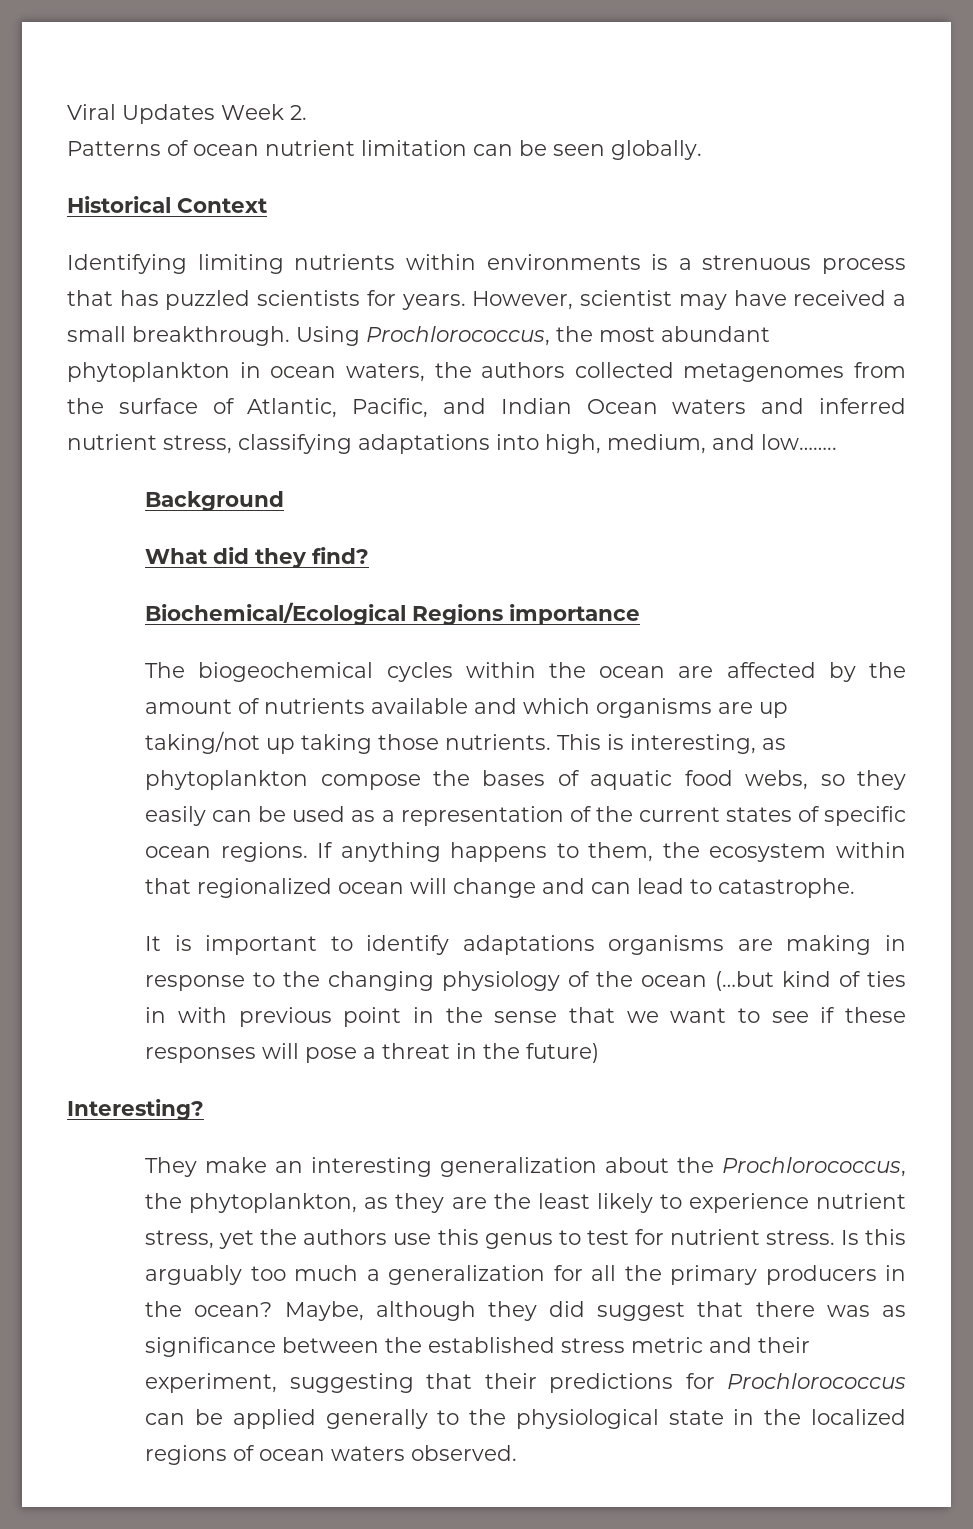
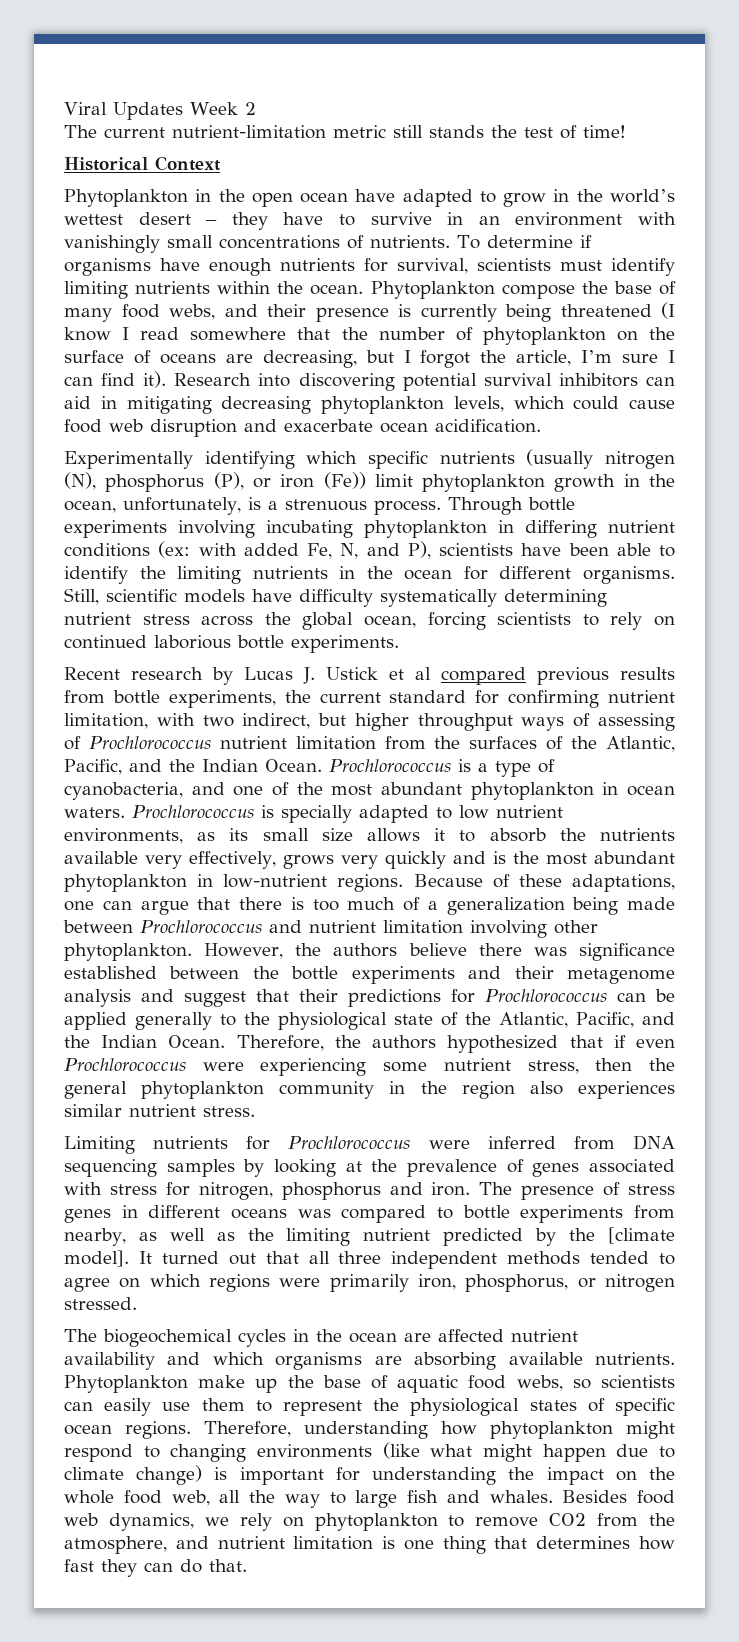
- Viral Updates Week 2.
- Patterns of ocean nutrient limitation can be seen globally.
+ Viral Updates Week 2
+ The current nutrient-limitation metric still stands the test of time!
  Historical Context
- Identifying limiting nutrients within environments is a strenuous process that has puzzled scientists for years. However, scientist may have received a small breakthrough. Using Prochlorococcus, the most abundant phytoplankton in ocean waters, the authors collected metagenomes from the surface of Atlantic, Pacific, and Indian Ocean waters and inferred nutrient stress, classifying adaptations into high, medium, and low……..
- Background
- What did they find?
- Biochemical/Ecological Regions importance
- The biogeochemical cycles within the ocean are affected by the amount of nutrients available and which organisms are up taking/not up taking those nutrients. This is interesting, as phytoplankton compose the bases of aquatic food webs, so they easily can be used as a representation of the current states of specific ocean regions. If anything happens to them, the ecosystem within that regionalized ocean will change and can lead to catastrophe.
- It is important to identify adaptations organisms are making in response to the changing physiology of the ocean (…but kind of ties in with previous point in the sense that we want to see if these responses will pose a threat in the future)
- Interesting?
- They make an interesting generalization about the Prochlorococcus, the phytoplankton, as they are the least likely to experience nutrient stress, yet the authors use this genus to test for nutrient stress. Is this arguably too much a generalization for all the primary producers in the ocean? Maybe, although they did suggest that there was as significance between the established stress metric and their experiment, suggesting that their predictions for Prochlorococcus can be applied generally to the physiological state in the localized regions of ocean waters observed.
+ Phytoplankton in the open ocean have adapted to grow in the world’s wettest desert – they have to survive in an environment with vanishingly small concentrations of nutrients. To determine if organisms have enough nutrients for survival, scientists must identify limiting nutrients within the ocean. Phytoplankton compose the base of many food webs, and their presence is currently being threatened (I know I read somewhere that the number of phytoplankton on the surface of oceans are decreasing, but I forgot the article, I’m sure I can find it). Research into discovering potential survival inhibitors can aid in mitigating decreasing phytoplankton levels, which could cause food web disruption and exacerbate ocean acidification.
+ Experimentally identifying which specific nutrients (usually nitrogen (N), phosphorus (P), or iron (Fe)) limit phytoplankton growth in the ocean, unfortunately, is a strenuous process. Through bottle experiments involving incubating phytoplankton in differing nutrient conditions (ex: with added Fe, N, and P), scientists have been able to identify the limiting nutrients in the ocean for different organisms. Still, scientific models have difficulty systematically determining nutrient stress across the global ocean, forcing scientists to rely on continued laborious bottle experiments.
+ Recent research by Lucas J. Ustick et al compared previous results from bottle experiments, the current standard for confirming nutrient limitation, with two indirect, but higher throughput ways of assessing of Prochlorococcus nutrient limitation from the surfaces of the Atlantic, Pacific, and the Indian Ocean. Prochlorococcus is a type of cyanobacteria, and one of the most abundant phytoplankton in ocean waters. Prochlorococcus is specially adapted to low nutrient environments, as its small size allows it to absorb the nutrients available very effectively, grows very quickly and is the most abundant phytoplankton in low-nutrient regions. Because of these adaptations, one can argue that there is too much of a generalization being made between Prochlorococcus and nutrient limitation involving other phytoplankton. However, the authors believe there was significance established between the bottle experiments and their metagenome analysis and suggest that their predictions for Prochlorococcus can be applied generally to the physiological state of the Atlantic, Pacific, and the Indian Ocean. Therefore, the authors hypothesized that if even Prochlorococcus were experiencing some nutrient stress, then the general phytoplankton community in the region also experiences similar nutrient stress.
+ Limiting nutrients for Prochlorococcus were inferred from DNA sequencing samples by looking at the prevalence of genes associated with stress for nitrogen, phosphorus and iron. The presence of stress genes in different oceans was compared to bottle experiments from nearby, as well as the limiting nutrient predicted by the [climate model]. It turned out that all three independent methods tended to agree on which regions were primarily iron, phosphorus, or nitrogen stressed.
+ The biogeochemical cycles in the ocean are affected nutrient availability and which organisms are absorbing available nutrients. Phytoplankton make up the base of aquatic food webs, so scientists can easily use them to represent the physiological states of specific ocean regions. Therefore, understanding how phytoplankton might respond to changing environments (like what might happen due to climate change) is important for understanding the impact on the whole food web, all the way to large fish and whales. Besides food web dynamics, we rely on phytoplankton to remove CO2 from the atmosphere, and nutrient limitation is one thing that determines how fast they can do that.

